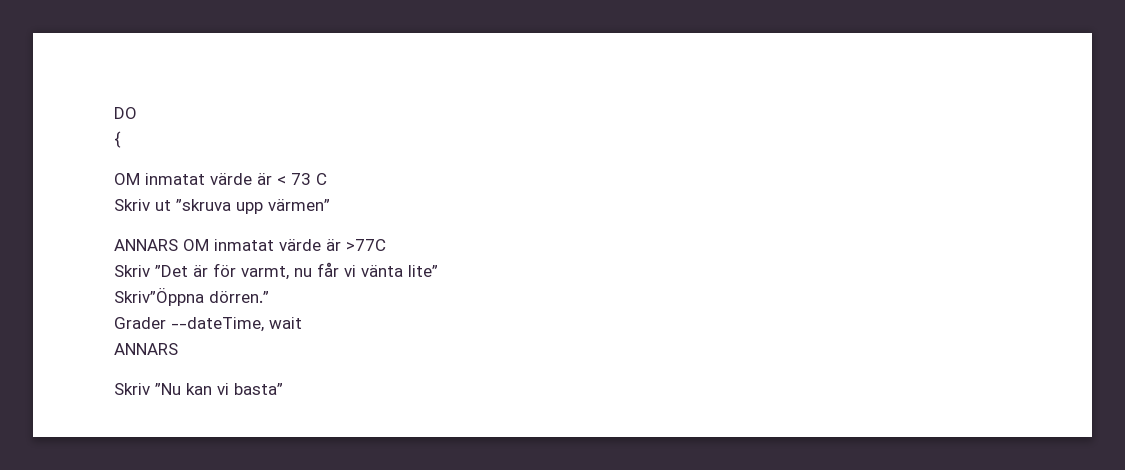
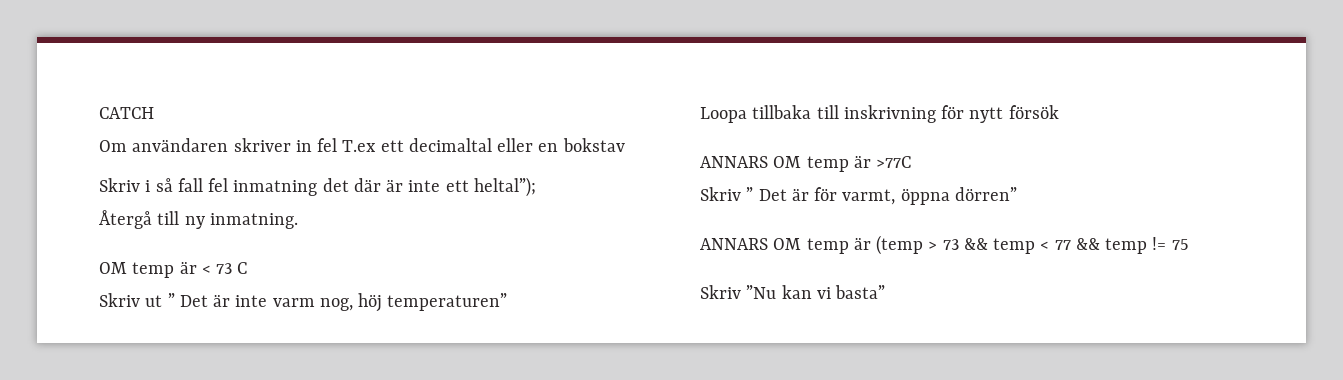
- DO
- {
- OM inmatat värde är < 73 C
+ CATCH
+ Om användaren skriver in fel T.ex ett decimaltal eller en bokstav
+ Skriv i så fall fel inmatning det där är inte ett heltal”);
+ Återgå till ny inmatning.
+ OM temp är < 73 C
- Skriv ut ”skruva upp värmen”
- ANNARS OM inmatat värde är >77C
+ Skriv ut ” Det är inte varm nog, höj temperaturen”
+ Loopa tillbaka till inskrivning för nytt försök
+ ANNARS OM temp är >77C
- Skriv ”Det är för varmt, nu får vi vänta lite”
- Skriv”Öppna dörren.”
- Grader --dateTime, wait
- ANNARS
+ Skriv ” Det är för varmt, öppna dörren”
+ ANNARS OM temp är (temp > 73 && temp < 77 && temp != 75

